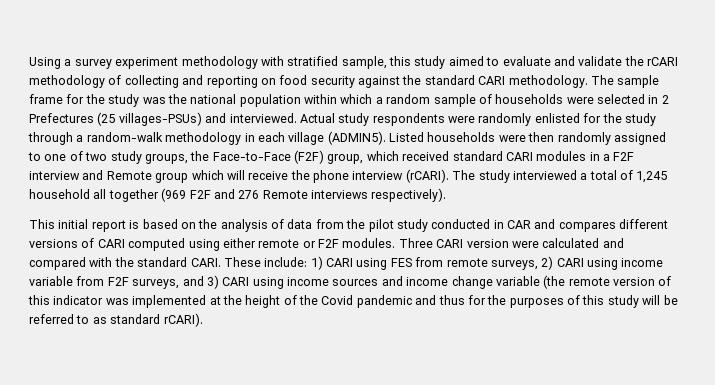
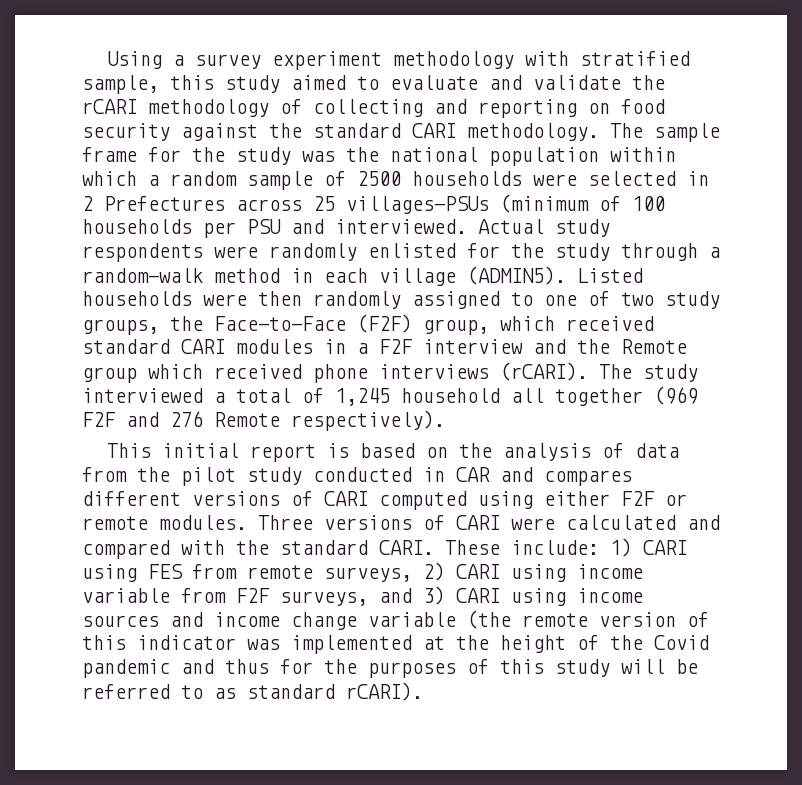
- The sample frame for the study was the national population within which a random sample of households were selected in 2 Prefectures (25 villages-PSUs) and interviewed.
+ The sample frame for the study was the national population within which a random sample of 2500 households were selected in 2 Prefectures across 25 villages-PSUs (minimum of 100 households per PSU and interviewed.
- Actual study respondents were randomly enlisted for the study through a random-walk methodology in each village (ADMIN5).
+ Actual study respondents were randomly enlisted for the study through a random-walk method in each village (ADMIN5).
- Listed households were then randomly assigned to one of two study groups, the Face-to-Face (F2F) group, which received standard CARI modules in a F2F interview and Remote group which will receive the phone interview (rCARI).
+ Listed households were then randomly assigned to one of two study groups, the Face-to-Face (F2F) group, which received standard CARI modules in a F2F interview and the Remote group which received phone interviews (rCARI).
- The study interviewed a total of 1,245 household all together (969 F2F and 276 Remote interviews respectively).
+ The study interviewed a total of 1,245 household all together (969 F2F and 276 Remote respectively).
- This initial report is based on the analysis of data from the pilot study conducted in CAR and compares different versions of CARI computed using either remote or F2F modules. Three CARI version were calculated and compared with the standard CARI.
+ This initial report is based on the analysis of data from the pilot study conducted in CAR and compares different versions of CARI computed using either F2F or remote modules. Three versions of CARI were calculated and compared with the standard CARI.

